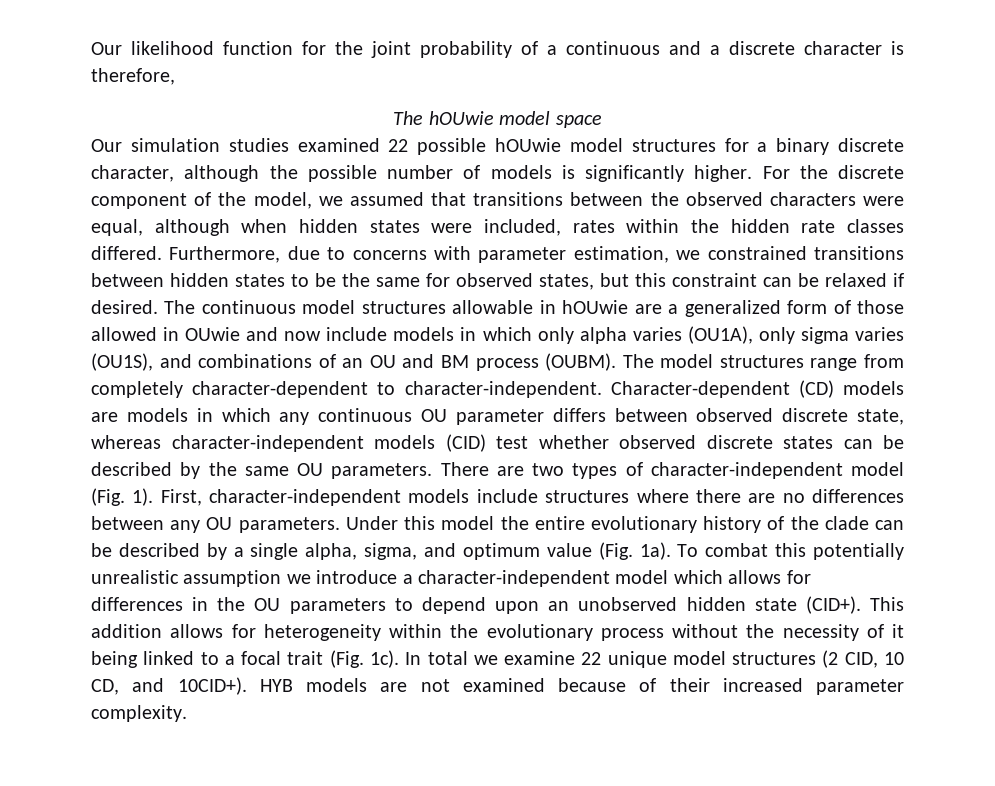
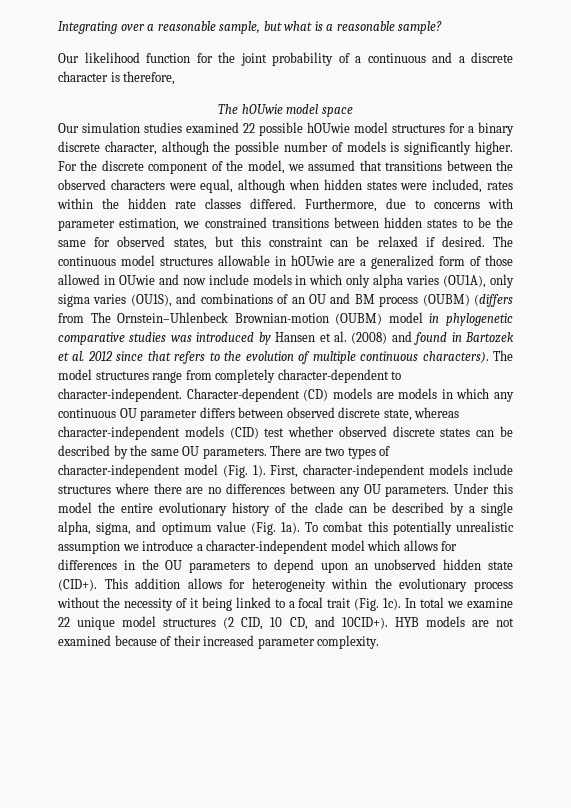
+ Integrating over a reasonable sample, but what is a reasonable sample?
- The continuous model structures allowable in hOUwie are a generalized form of those allowed in OUwie and now include models in which only alpha varies (OU1A), only sigma varies (OU1S), and combinations of an OU and BM process (OUBM).
+ The continuous model structures allowable in hOUwie are a generalized form of those allowed in OUwie and now include models in which only alpha varies (OU1A), only sigma varies (OU1S), and combinations of an OU and BM process (OUBM) (differs from The Ornstein–Uhlenbeck Brownian-motion (OUBM) model in phylogenetic comparative studies was introduced by Hansen et al. (2008) and found in Bartozek et al. 2012 since that refers to the evolution of multiple continuous characters).

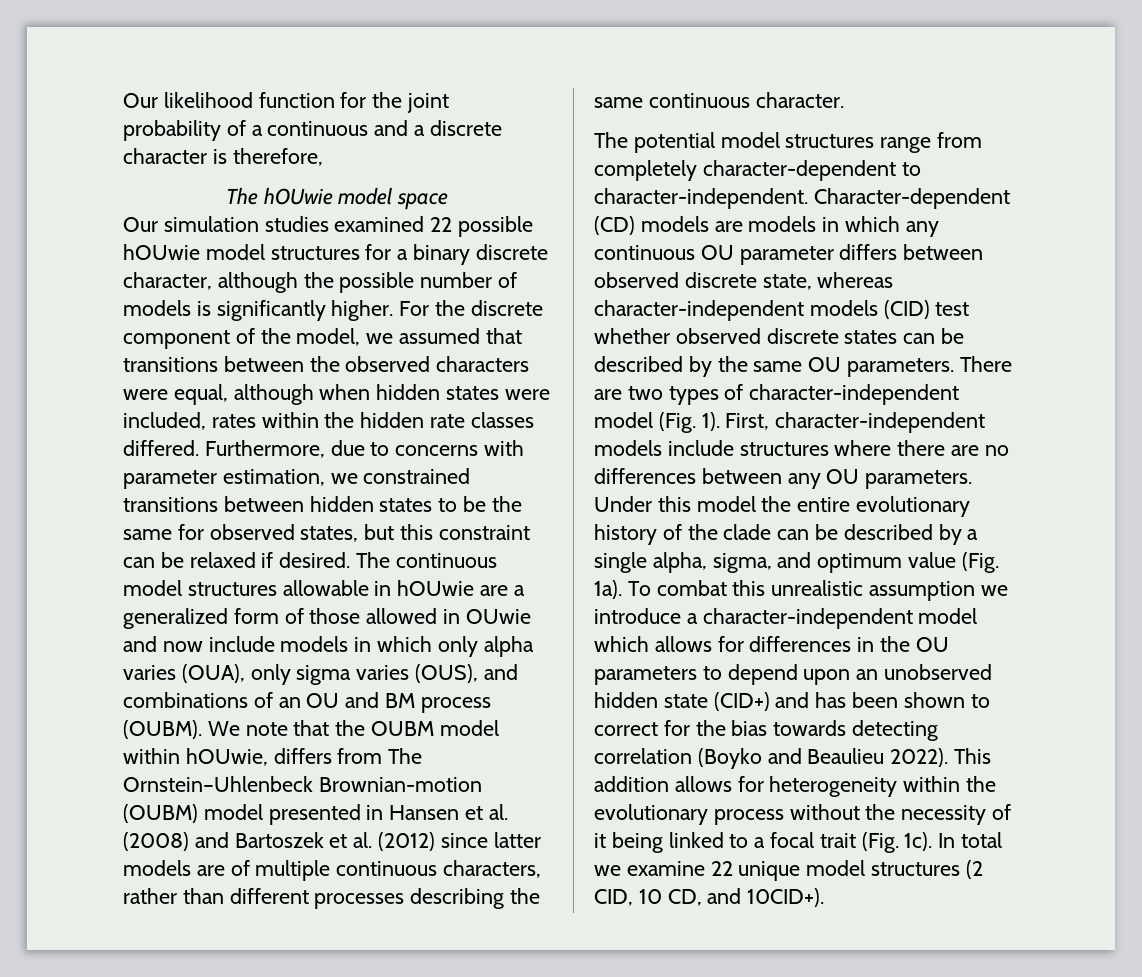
- Integrating over a reasonable sample, but what is a reasonable sample?
- The continuous model structures allowable in hOUwie are a generalized form of those allowed in OUwie and now include models in which only alpha varies (OU1A), only sigma varies (OU1S), and combinations of an OU and BM process (OUBM) (differs from The Ornstein–Uhlenbeck Brownian-motion (OUBM) model in phylogenetic comparative studies was introduced by Hansen et al. (2008) and found in Bartozek et al. 2012 since that refers to the evolution of multiple continuous characters). The model structures range from completely character-dependent to character-independent.
+ The continuous model structures allowable in hOUwie are a generalized form of those allowed in OUwie and now include models in which only alpha varies (OUA), only sigma varies (OUS), and combinations of an OU and BM process (OUBM). We note that the OUBM model within hOUwie, differs from The Ornstein–Uhlenbeck Brownian-motion (OUBM) model presented in Hansen et al. (2008) and Bartoszek et al. (2012) since latter models are of multiple continuous characters, rather than different processes describing the same continuous character.
+ The potential model structures range from completely character-dependent to character-independent.
- To combat this potentially unrealistic assumption we introduce a character-independent model which allows for differences in the OU parameters to depend upon an unobserved hidden state (CID+).
+ To combat this unrealistic assumption we introduce a character-independent model which allows for differences in the OU parameters to depend upon an unobserved hidden state (CID+) and has been shown to correct for the bias towards detecting correlation (Boyko and Beaulieu 2022).
- HYB models are not examined because of their increased parameter complexity.

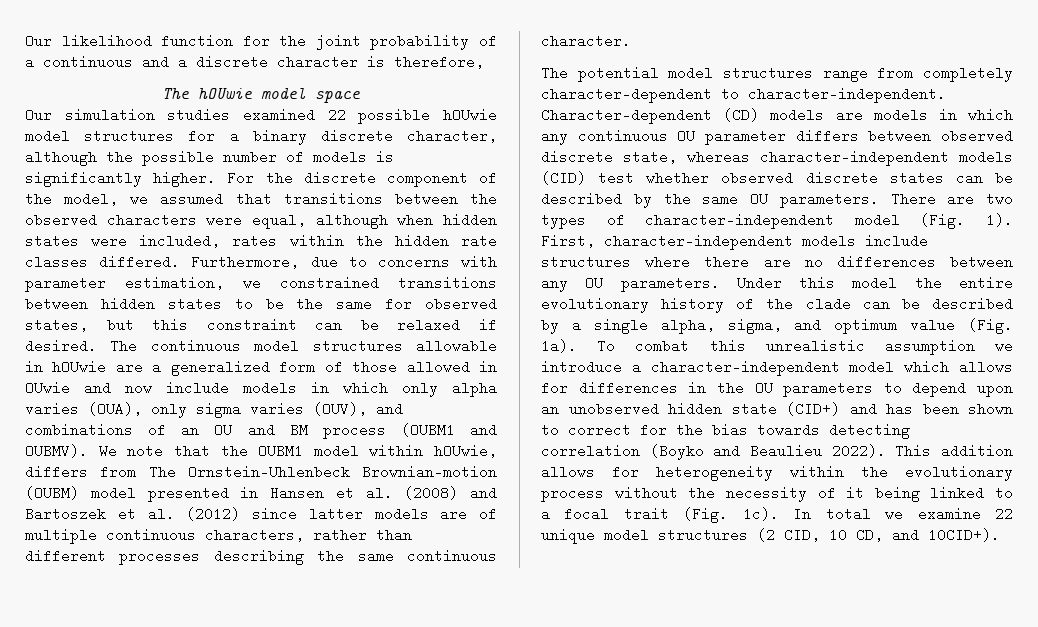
- The continuous model structures allowable in hOUwie are a generalized form of those allowed in OUwie and now include models in which only alpha varies (OUA), only sigma varies (OUS), and combinations of an OU and BM process (OUBM).
+ The continuous model structures allowable in hOUwie are a generalized form of those allowed in OUwie and now include models in which only alpha varies (OUA), only sigma varies (OUV), and combinations of an OU and BM process (OUBM1 and OUBMV).
- We note that the OUBM model within hOUwie, differs from The Ornstein–Uhlenbeck Brownian-motion (OUBM) model presented in Hansen et al. (2008) and Bartoszek et al. (2012) since latter models are of multiple continuous characters, rather than different processes describing the same continuous character.
+ We note that the OUBM1 model within hOUwie, differs from The Ornstein–Uhlenbeck Brownian-motion (OUBM) model presented in Hansen et al. (2008) and Bartoszek et al. (2012) since latter models are of multiple continuous characters, rather than different processes describing the same continuous character.

